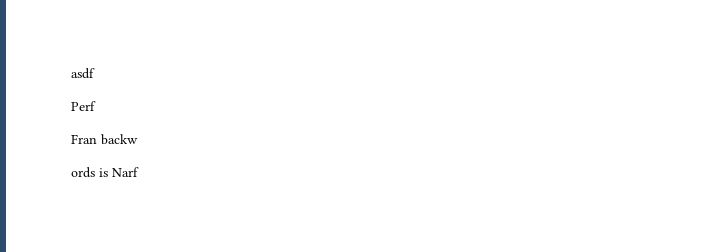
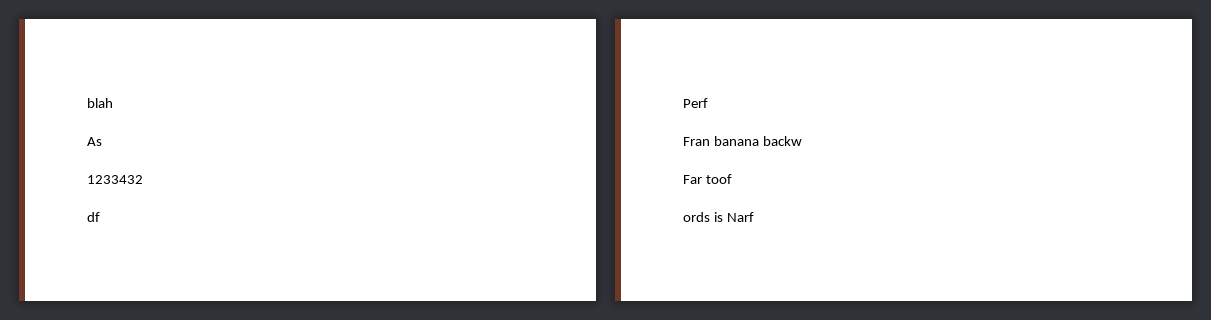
- asdf
+ blah
+ As
+ 1233432
+ df
- Fran backw
+ Fran banana backw
+ Far toof

